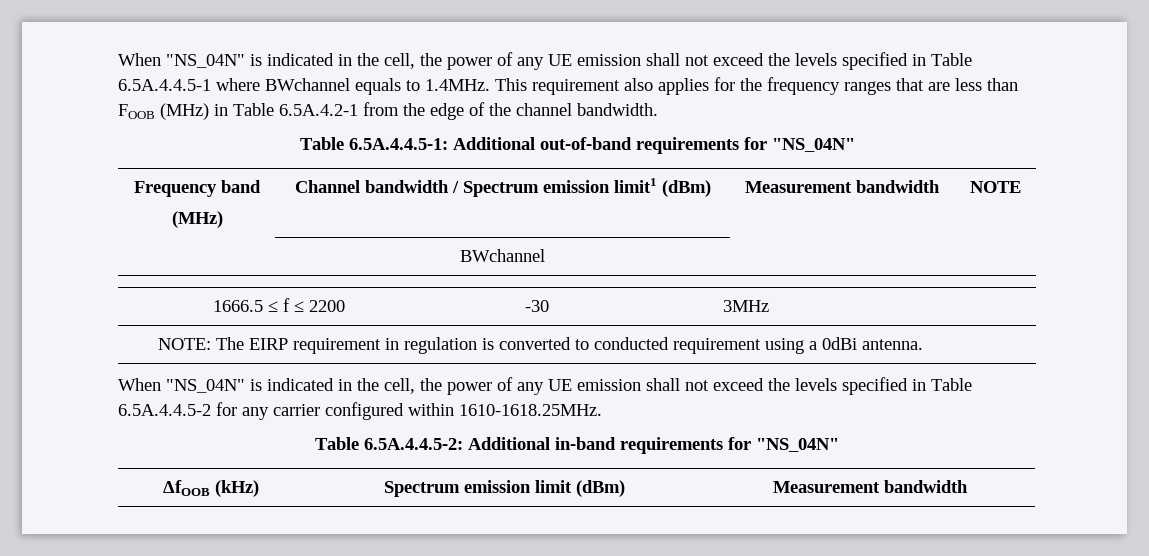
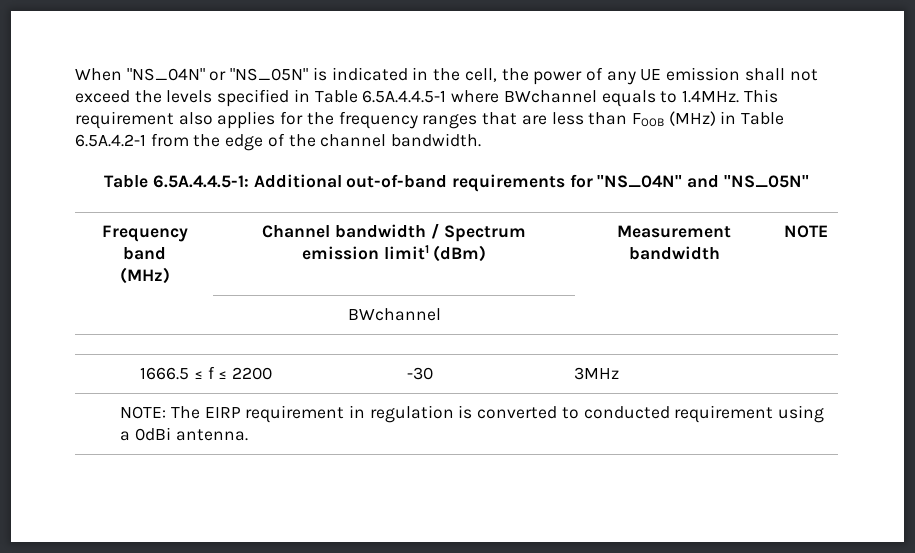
- When "NS_04N" is indicated in the cell, the power of any UE emission shall not exceed the levels specified in Table 6.5A.4.4.5-1 where BWchannel equals to 1.4MHz. This requirement also applies for the frequency ranges that are less than FOOB (MHz) in Table 6.5A.4.2-1 from the edge of the channel bandwidth.
+ When "NS_04N" or "NS_05N" is indicated in the cell, the power of any UE emission shall not exceed the levels specified in Table 6.5A.4.4.5-1 where BWchannel equals to 1.4MHz. This requirement also applies for the frequency ranges that are less than FOOB (MHz) in Table 6.5A.4.2-1 from the edge of the channel bandwidth.
- Table 6.5A.4.4.5-1: Additional out-of-band requirements for "NS_04N"
+ Table 6.5A.4.4.5-1: Additional out-of-band requirements for "NS_04N" and "NS_05N"
- When "NS_04N" is indicated in the cell, the power of any UE emission shall not exceed the levels specified in Table 6.5A.4.4.5-2 for any carrier configured within 1610-1618.25MHz.
- Table 6.5A.4.4.5-2: Additional in-band requirements for "NS_04N"
- ΔfOOB (kHz) | Spectrum emission limit (dBm) | Measurement bandwidth

